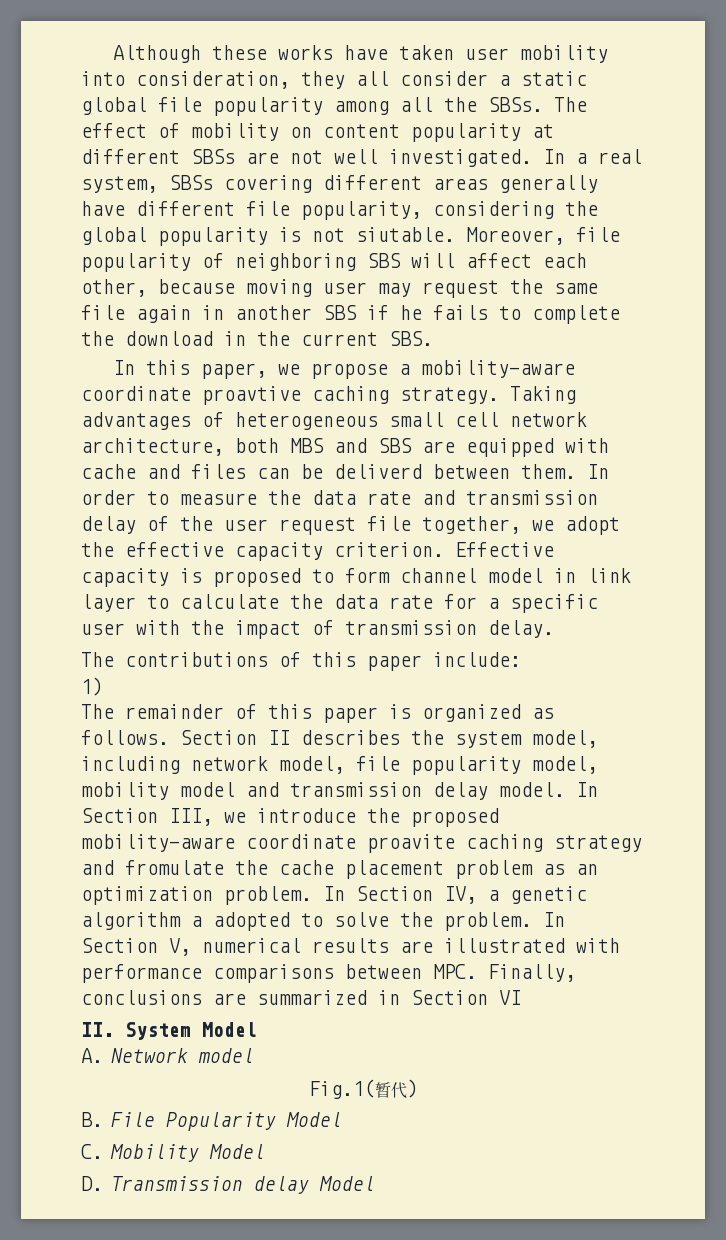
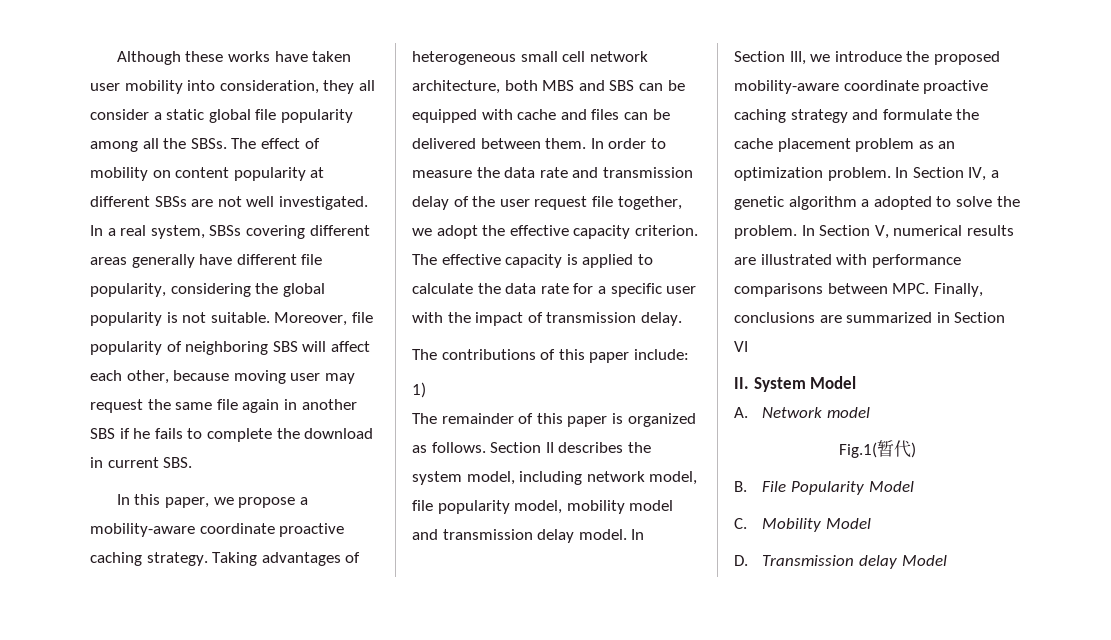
- In a real system, SBSs covering different areas generally have different file popularity, considering the global popularity is not siutable.
+ In a real system, SBSs covering different areas generally have different file popularity, considering the global popularity is not suitable.
- Moreover, file popularity of neighboring SBS will affect each other, because moving user may request the same file again in another SBS if he fails to complete the download in the current SBS.
+ Moreover, file popularity of neighboring SBS will affect each other, because moving user may request the same file again in another SBS if he fails to complete the download in current SBS.
- In this paper, we propose a mobility-aware coordinate proavtive caching strategy.
+ In this paper, we propose a mobility-aware coordinate proactive caching strategy.
- Taking advantages of heterogeneous small cell network architecture, both MBS and SBS are equipped with cache and files can be deliverd between them.
+ Taking advantages of heterogeneous small cell network architecture, both MBS and SBS can be equipped with cache and files can be delivered between them.
- Effective capacity is proposed to form channel model in link layer to calculate the data rate for a specific user with the impact of transmission delay.
+ The effective capacity is applied to calculate the data rate for a specific user with the impact of transmission delay.
- In Section III, we introduce the proposed mobility-aware coordinate proavite caching strategy and fromulate the cache placement problem as an optimization problem.
+ In Section III, we introduce the proposed mobility-aware coordinate proactive caching strategy and formulate the cache placement problem as an optimization problem.

